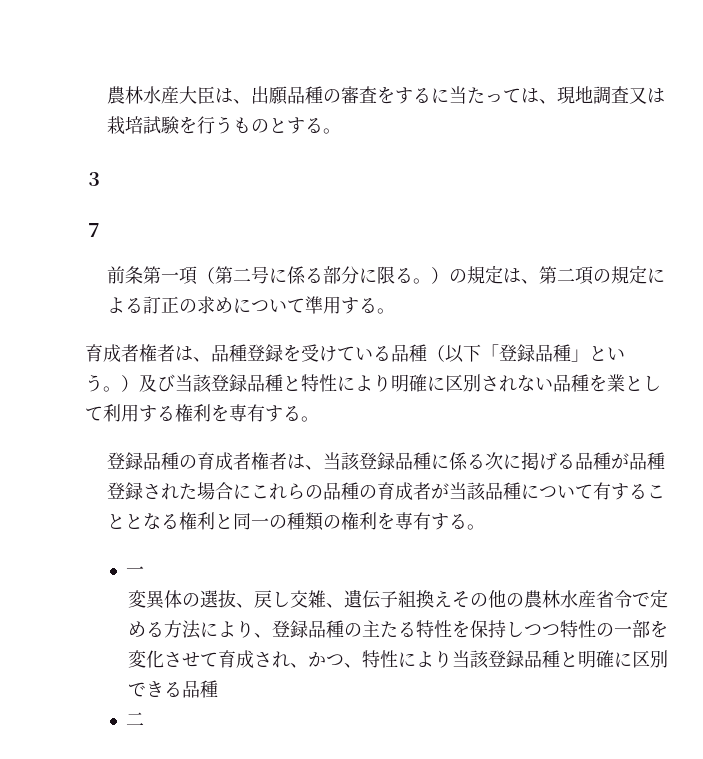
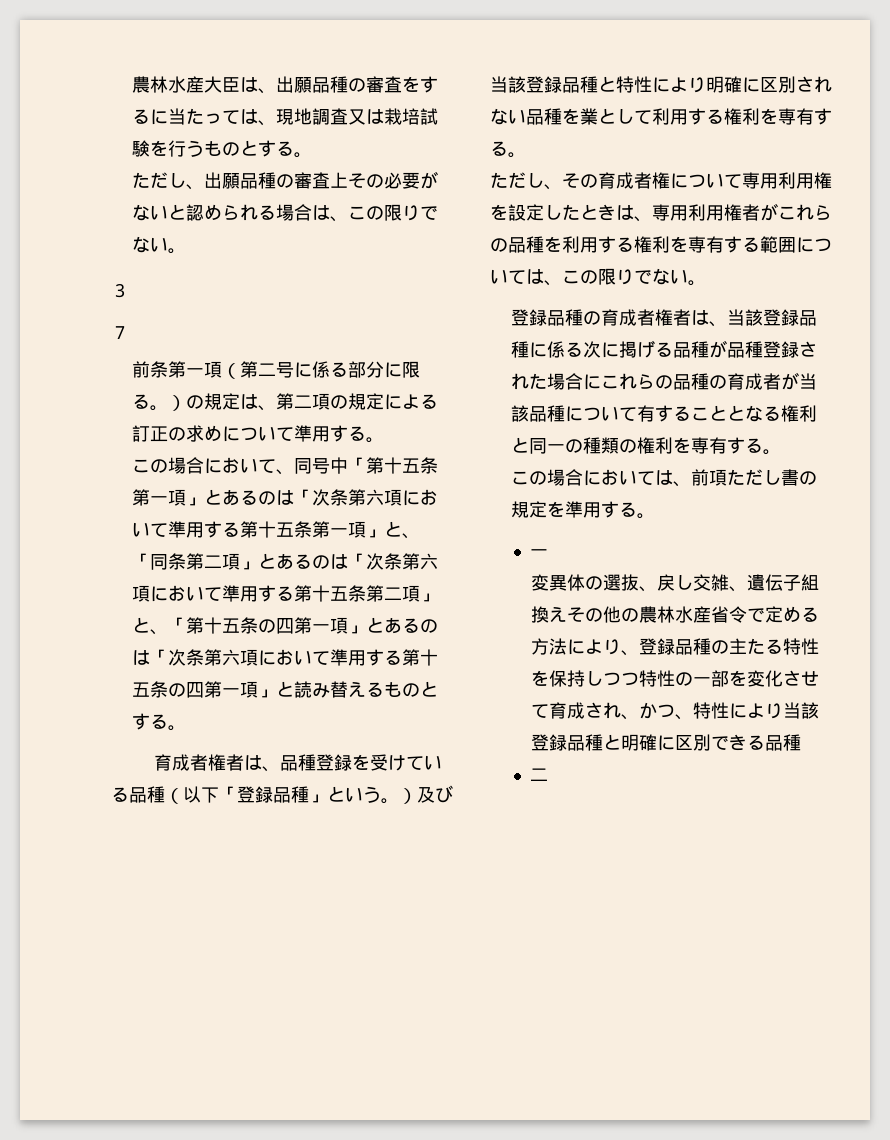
+ ただし、出願品種の審査上その必要がないと認められる場合は、この限りでない。
+ この場合において、同号中「第十五条第一項」とあるのは「次条第六項において準用する第十五条第一項」と、「同条第二項」とあるのは「次条第六項において準用する第十五条第二項」と、「第十五条の四第一項」とあるのは「次条第六項において準用する第十五条の四第一項」と読み替えるものとする。
+ ただし、その育成者権について専用利用権を設定したときは、専用利用権者がこれらの品種を利用する権利を専有する範囲については、この限りでない。
+ この場合においては、前項ただし書の規定を準用する。

